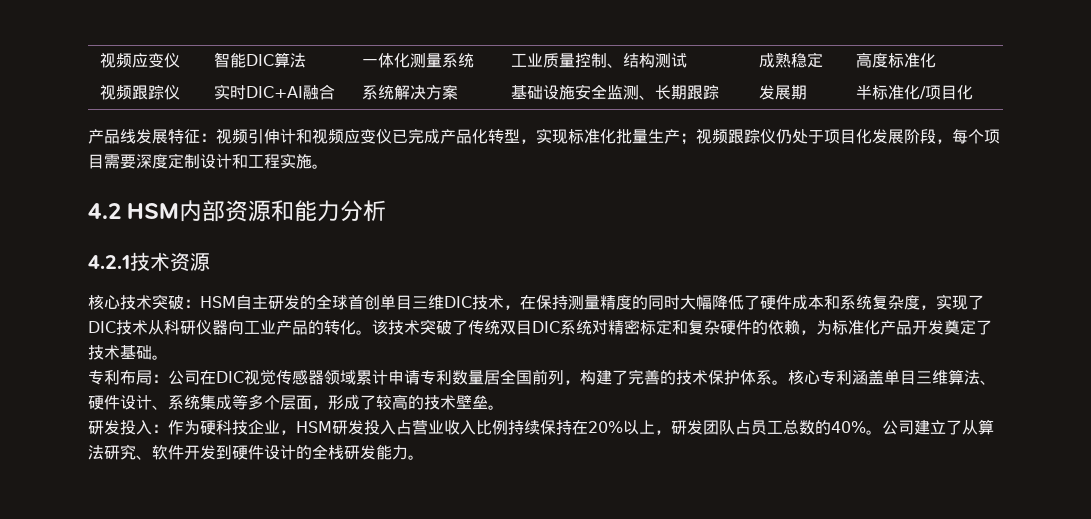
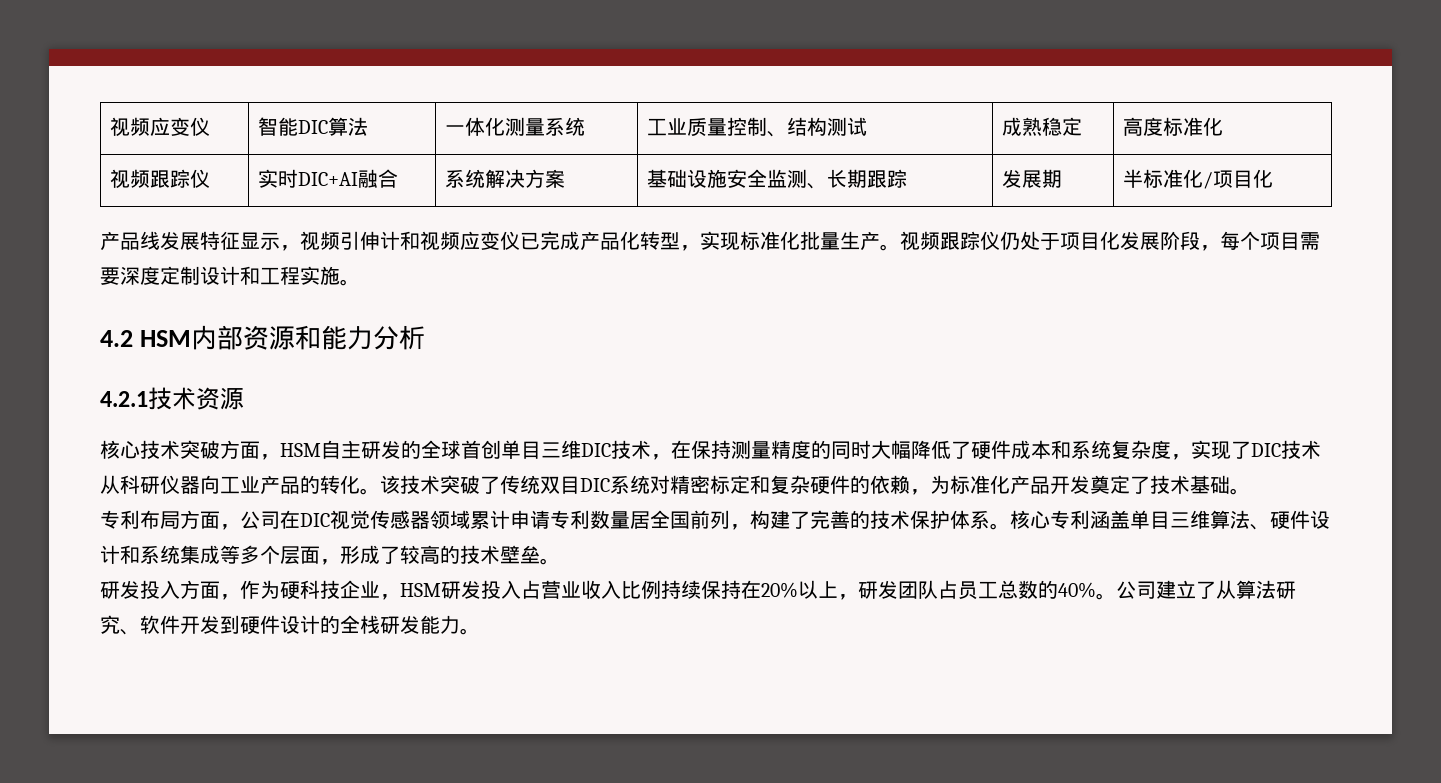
- 产品线发展特征：视频引伸计和视频应变仪已完成产品化转型，实现标准化批量生产；视频跟踪仪仍处于项目化发展阶段，每个项目需要深度定制设计和工程实施。
+ 产品线发展特征显示，视频引伸计和视频应变仪已完成产品化转型，实现标准化批量生产。视频跟踪仪仍处于项目化发展阶段，每个项目需要深度定制设计和工程实施。
- 核心技术突破：HSM自主研发的全球首创单目三维DIC技术，在保持测量精度的同时大幅降低了硬件成本和系统复杂度，实现了DIC技术从科研仪器向工业产品的转化。
+ 核心技术突破方面，HSM自主研发的全球首创单目三维DIC技术，在保持测量精度的同时大幅降低了硬件成本和系统复杂度，实现了DIC技术从科研仪器向工业产品的转化。
- 专利布局：公司在DIC视觉传感器领域累计申请专利数量居全国前列，构建了完善的技术保护体系。
+ 专利布局方面，公司在DIC视觉传感器领域累计申请专利数量居全国前列，构建了完善的技术保护体系。
- 核心专利涵盖单目三维算法、硬件设计、系统集成等多个层面，形成了较高的技术壁垒。
+ 核心专利涵盖单目三维算法、硬件设计和系统集成等多个层面，形成了较高的技术壁垒。
- 研发投入：作为硬科技企业，HSM研发投入占营业收入比例持续保持在20%以上，研发团队占员工总数的40%。
+ 研发投入方面，作为硬科技企业，HSM研发投入占营业收入比例持续保持在20%以上，研发团队占员工总数的40%。

